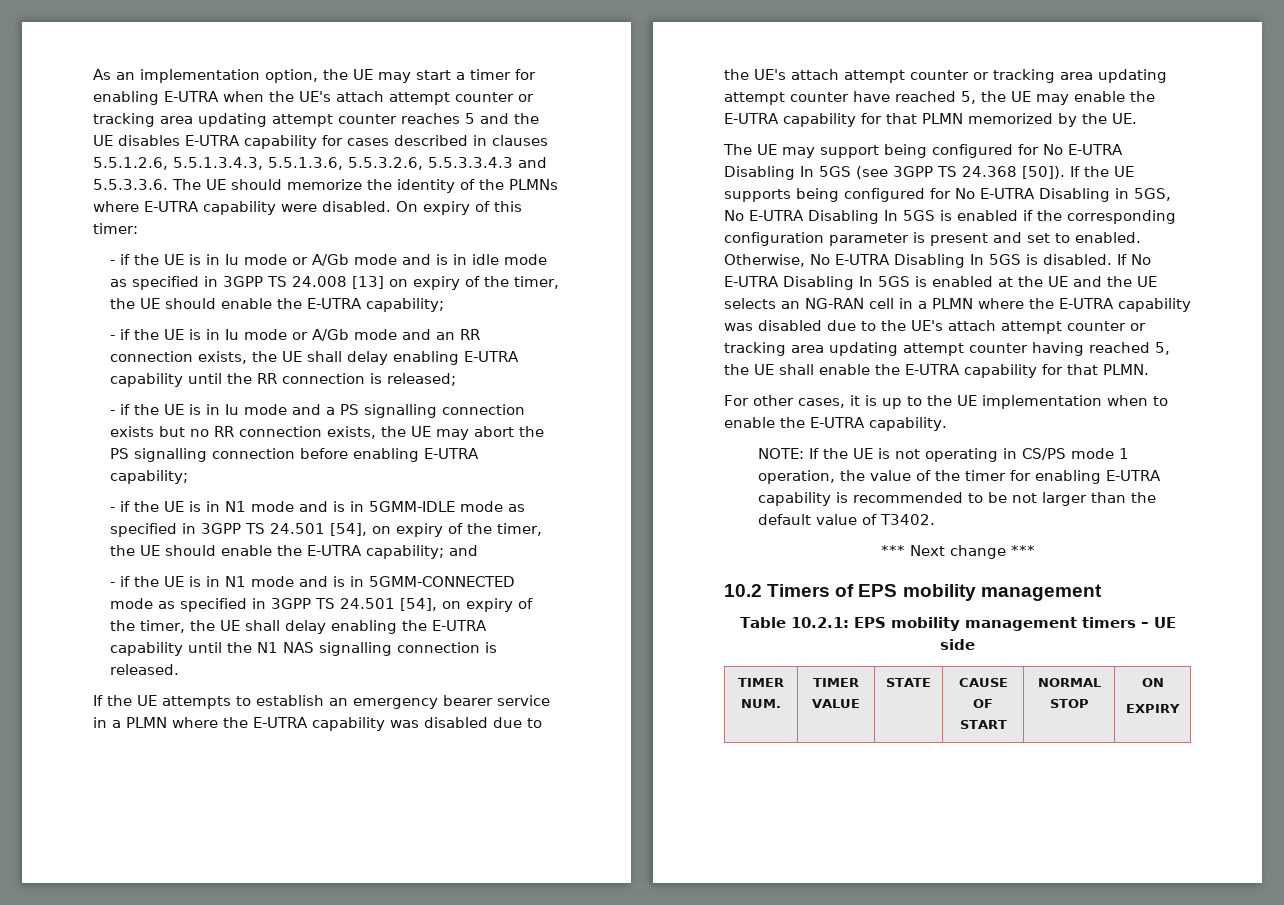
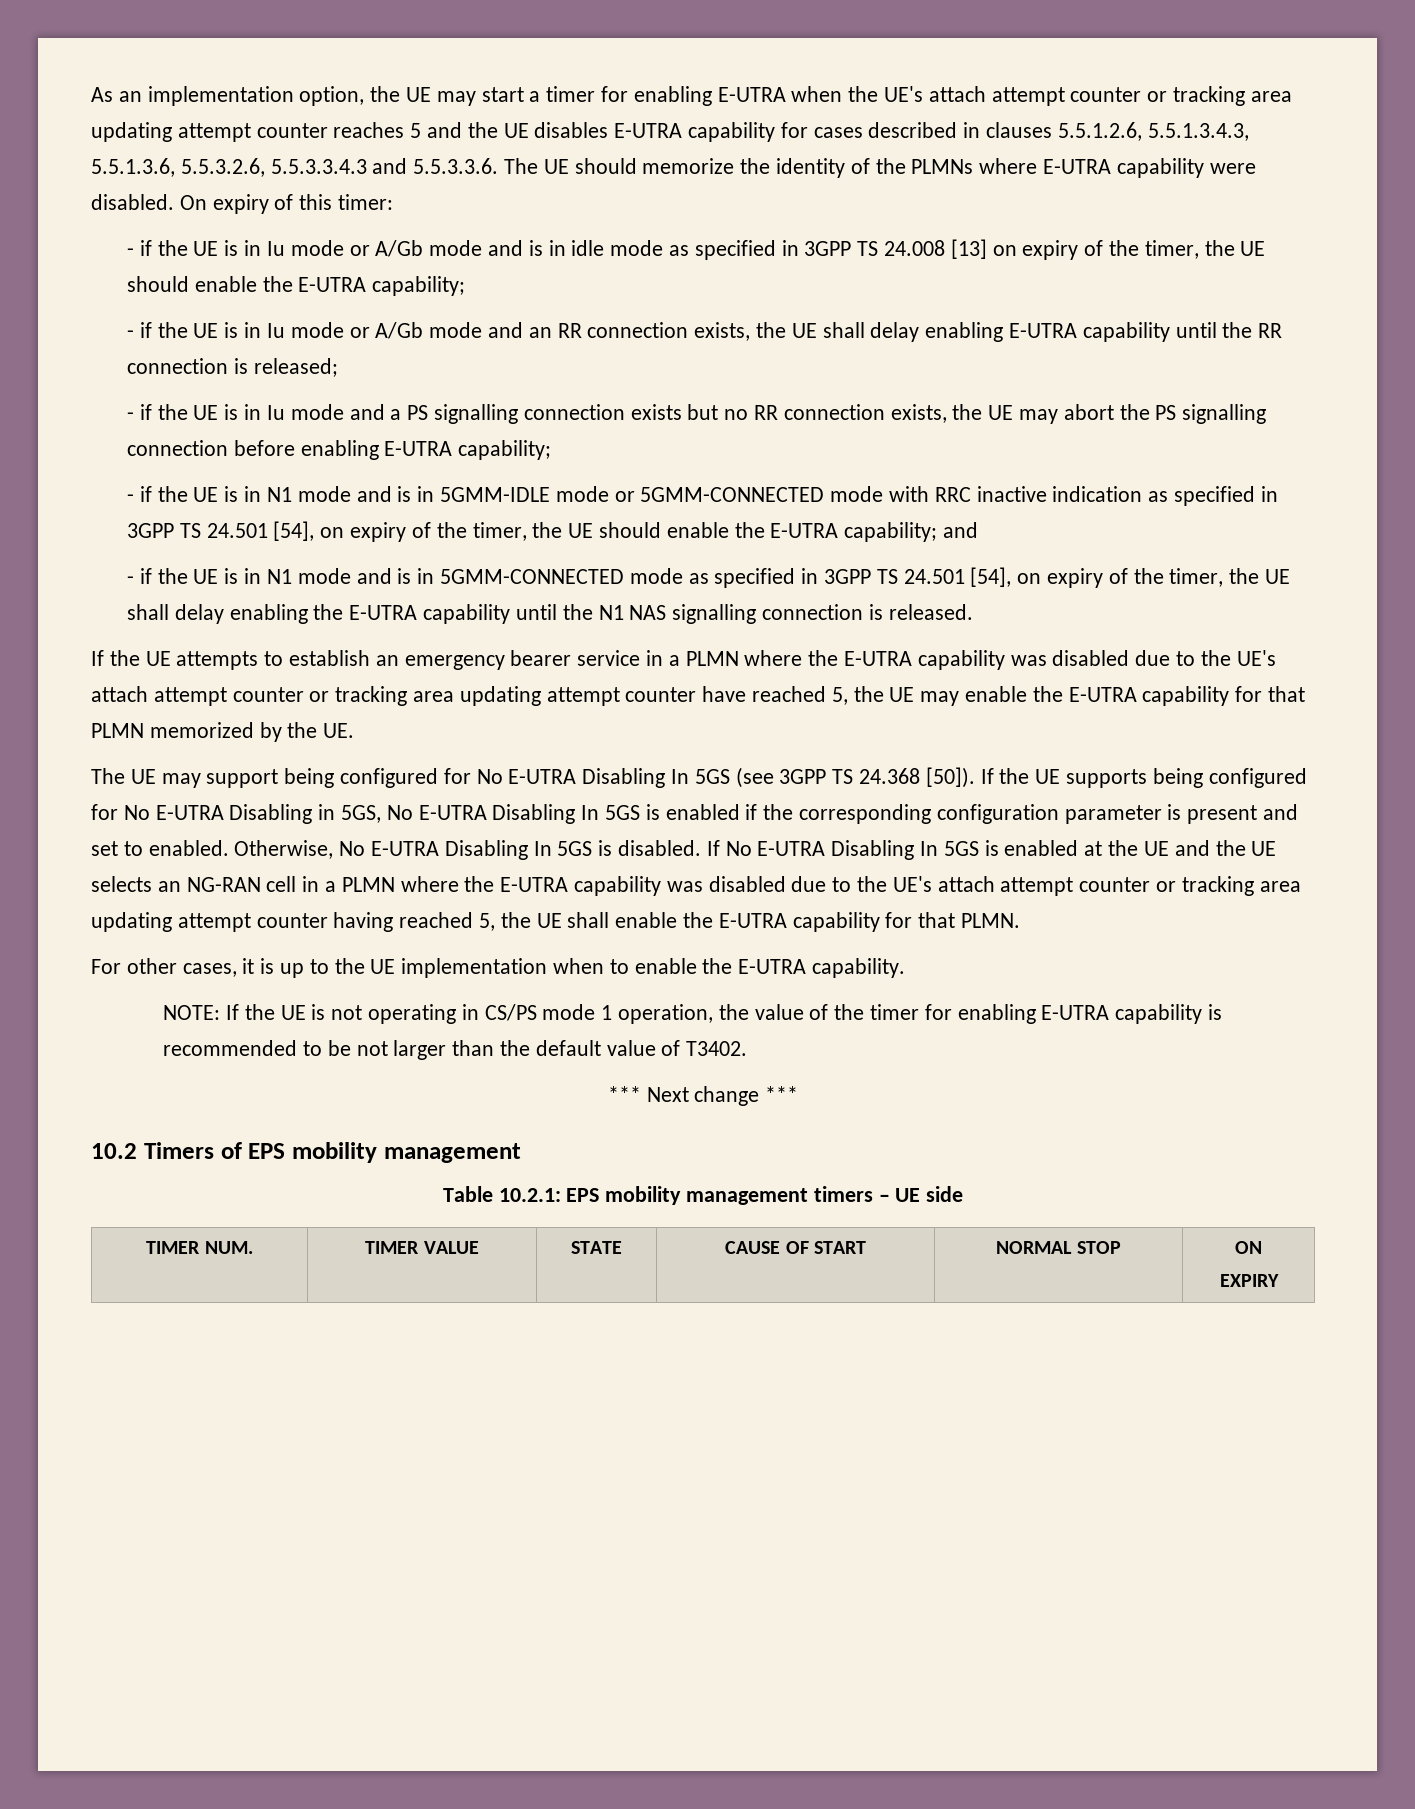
- - if the UE is in N1 mode and is in 5GMM-IDLE mode as specified in 3GPP TS 24.501 [54], on expiry of the timer, the UE should enable the E-UTRA capability; and
+ - if the UE is in N1 mode and is in 5GMM-IDLE mode or 5GMM-CONNECTED mode with RRC inactive indication as specified in 3GPP TS 24.501 [54], on expiry of the timer, the UE should enable the E-UTRA capability; and

